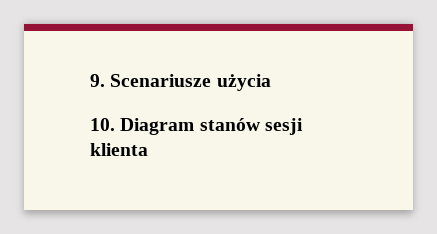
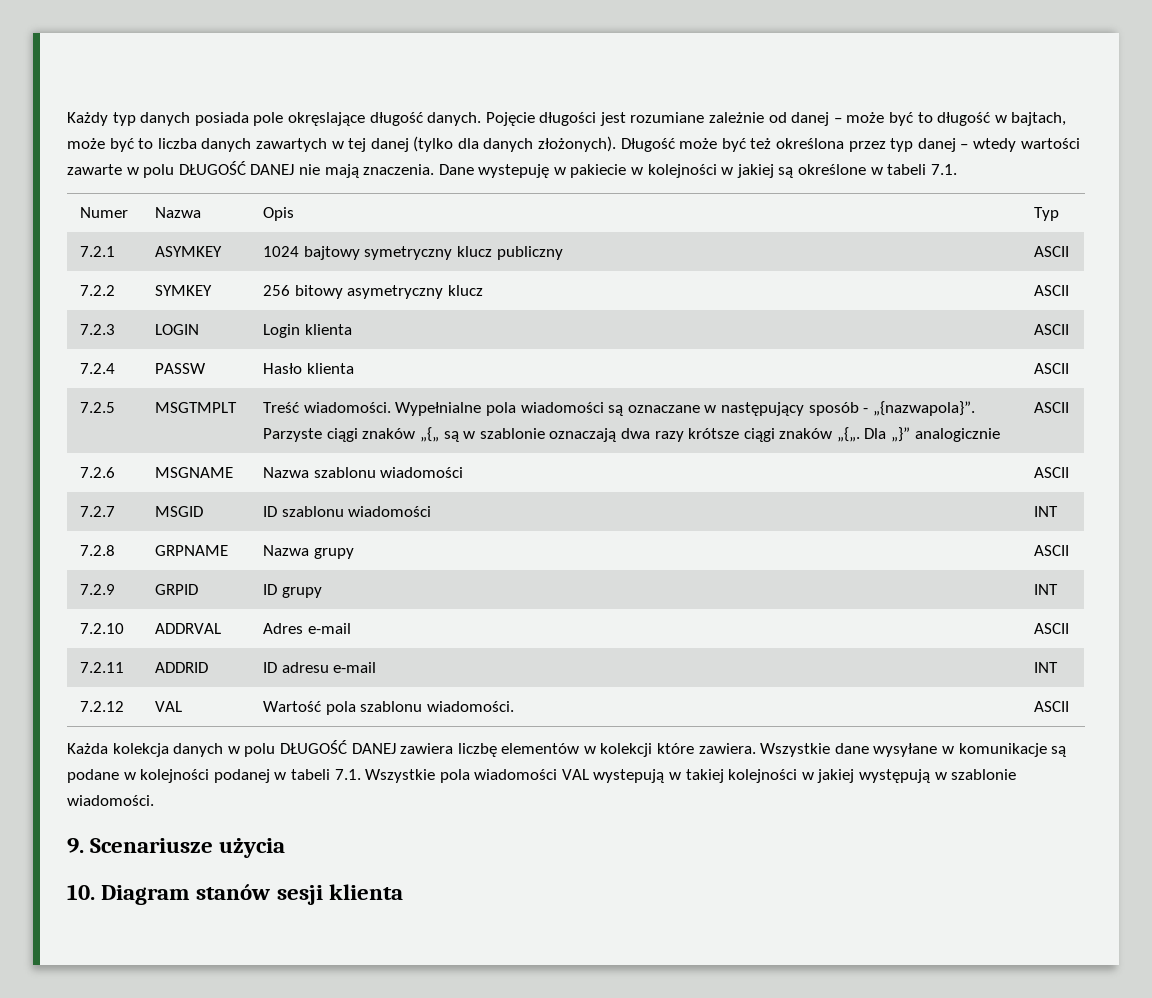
+ Każdy typ danych posiada pole okręslające długość danych. Pojęcie długości jest rozumiane zależnie od danej – może być to długość w bajtach, może być to liczba danych zawartych w tej danej (tylko dla danych złożonych). Długość może być też określona przez typ danej – wtedy wartości zawarte w polu DŁUGOŚĆ DANEJ nie mają znaczenia. Dane wystepuję w pakiecie w kolejności w jakiej są określone w tabeli 7.1.
+ Numer | Nazwa | Opis | Typ
+ 7.2.1 | ASYMKEY | 1024 bajtowy symetryczny klucz publiczny | ASCII
+ 7.2.2 | SYMKEY | 256 bitowy asymetryczny klucz | ASCII
+ 7.2.3 | LOGIN | Login klienta | ASCII
+ 7.2.4 | PASSW | Hasło klienta | ASCII
+ 7.2.5 | MSGTMPLT | Treść wiadomości. Wypełnialne pola wiadomości są oznaczane w następujący sposób - „{nazwapola}”. Parzyste ciągi znaków „{„ są w szablonie oznaczają dwa razy krótsze ciągi znaków „{„. Dla „}” analogicznie | ASCII
+ 7.2.6 | MSGNAME | Nazwa szablonu wiadomości | ASCII
+ 7.2.7 | MSGID | ID szablonu wiadomości | INT
+ 7.2.8 | GRPNAME | Nazwa grupy | ASCII
+ 7.2.9 | GRPID | ID grupy | INT
+ 7.2.10 | ADDRVAL | Adres e-mail | ASCII
+ 7.2.11 | ADDRID | ID adresu e-mail | INT
+ 7.2.12 | VAL | Wartość pola szablonu wiadomości. | ASCII
+ Każda kolekcja danych w polu DŁUGOŚĆ DANEJ zawiera liczbę elementów w kolekcji które zawiera. Wszystkie dane wysyłane w komunikacje są podane w kolejności podanej w tabeli 7.1. Wszystkie pola wiadomości VAL wystepują w takiej kolejności w jakiej występują w szablonie wiadomości.

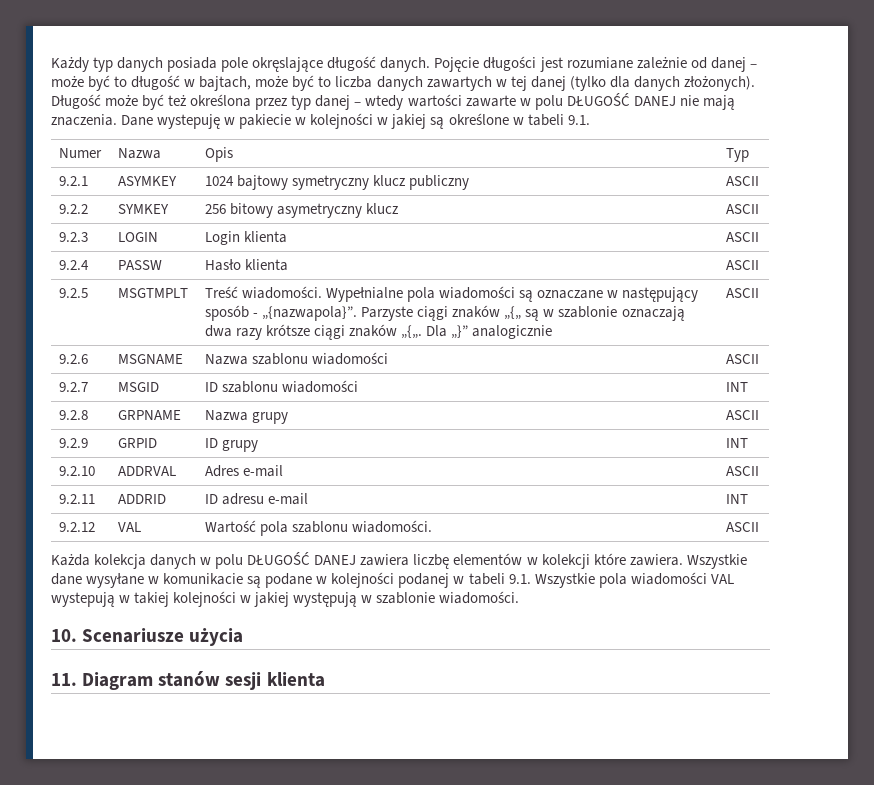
- Dane wystepuję w pakiecie w kolejności w jakiej są określone w tabeli 7.1.
+ Dane wystepuję w pakiecie w kolejności w jakiej są określone w tabeli 9.1.
- 7.2.1 | ASYMKEY | 1024 bajtowy symetryczny klucz publiczny | ASCII
+ 9.2.1 | ASYMKEY | 1024 bajtowy symetryczny klucz publiczny | ASCII
- 7.2.2 | SYMKEY | 256 bitowy asymetryczny klucz | ASCII
+ 9.2.2 | SYMKEY | 256 bitowy asymetryczny klucz | ASCII
- 7.2.3 | LOGIN | Login klienta | ASCII
+ 9.2.3 | LOGIN | Login klienta | ASCII
- 7.2.4 | PASSW | Hasło klienta | ASCII
+ 9.2.4 | PASSW | Hasło klienta | ASCII
- 7.2.5 | MSGTMPLT | Treść wiadomości. Wypełnialne pola wiadomości są oznaczane w następujący sposób - „{nazwapola}”. Parzyste ciągi znaków „{„ są w szablonie oznaczają dwa razy krótsze ciągi znaków „{„. Dla „}” analogicznie | ASCII
+ 9.2.5 | MSGTMPLT | Treść wiadomości. Wypełnialne pola wiadomości są oznaczane w następujący sposób - „{nazwapola}”. Parzyste ciągi znaków „{„ są w szablonie oznaczają dwa razy krótsze ciągi znaków „{„. Dla „}” analogicznie | ASCII
- 7.2.6 | MSGNAME | Nazwa szablonu wiadomości | ASCII
+ 9.2.6 | MSGNAME | Nazwa szablonu wiadomości | ASCII
- 7.2.7 | MSGID | ID szablonu wiadomości | INT
+ 9.2.7 | MSGID | ID szablonu wiadomości | INT
- 7.2.8 | GRPNAME | Nazwa grupy | ASCII
+ 9.2.8 | GRPNAME | Nazwa grupy | ASCII
- 7.2.9 | GRPID | ID grupy | INT
+ 9.2.9 | GRPID | ID grupy | INT
- 7.2.10 | ADDRVAL | Adres e-mail | ASCII
+ 9.2.10 | ADDRVAL | Adres e-mail | ASCII
- 7.2.11 | ADDRID | ID adresu e-mail | INT
+ 9.2.11 | ADDRID | ID adresu e-mail | INT
- 7.2.12 | VAL | Wartość pola szablonu wiadomości. | ASCII
+ 9.2.12 | VAL | Wartość pola szablonu wiadomości. | ASCII
- Wszystkie dane wysyłane w komunikacje są podane w kolejności podanej w tabeli 7.1. Wszystkie pola wiadomości VAL wystepują w takiej kolejności w jakiej występują w szablonie wiadomości.
+ Wszystkie dane wysyłane w komunikacie są podane w kolejności podanej w tabeli 9.1. Wszystkie pola wiadomości VAL wystepują w takiej kolejności w jakiej występują w szablonie wiadomości.
- 9. Scenariusze użycia
+ 10. Scenariusze użycia
- 10. Diagram stanów sesji klienta
+ 11. Diagram stanów sesji klienta

